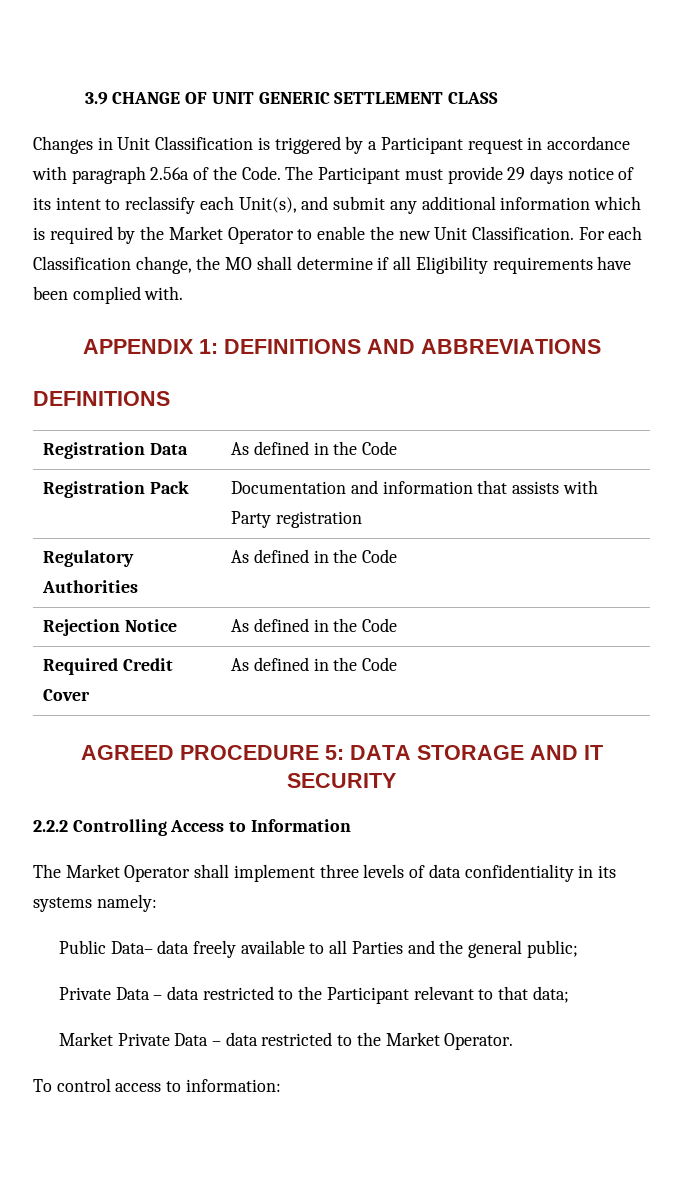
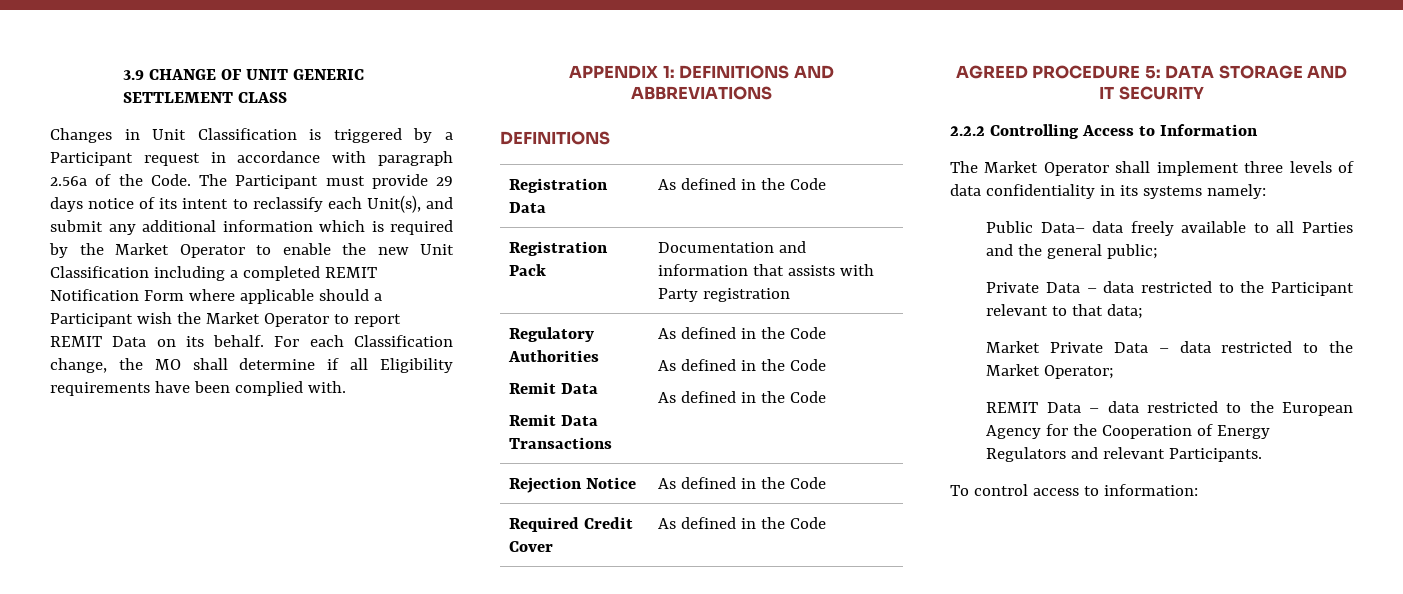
- The Participant must provide 29 days notice of its intent to reclassify each Unit(s), and submit any additional information which is required by the Market Operator to enable the new Unit Classification.
+ The Participant must provide 29 days notice of its intent to reclassify each Unit(s), and submit any additional information which is required by the Market Operator to enable the new Unit Classification including a completed REMIT Notification Form where applicable should a Participant wish the Market Operator to report REMIT Data on its behalf.
- Regulatory Authorities | As defined in the Code
+ Regulatory Authorities
+ Remit Data
+ Remit Data Transactions | As defined in the Code
+ As defined in the Code
+ As defined in the Code
- Market Private Data – data restricted to the Market Operator.
+ Market Private Data – data restricted to the Market Operator;
+ REMIT Data – data restricted to the European Agency for the Cooperation of Energy Regulators and relevant Participants.

